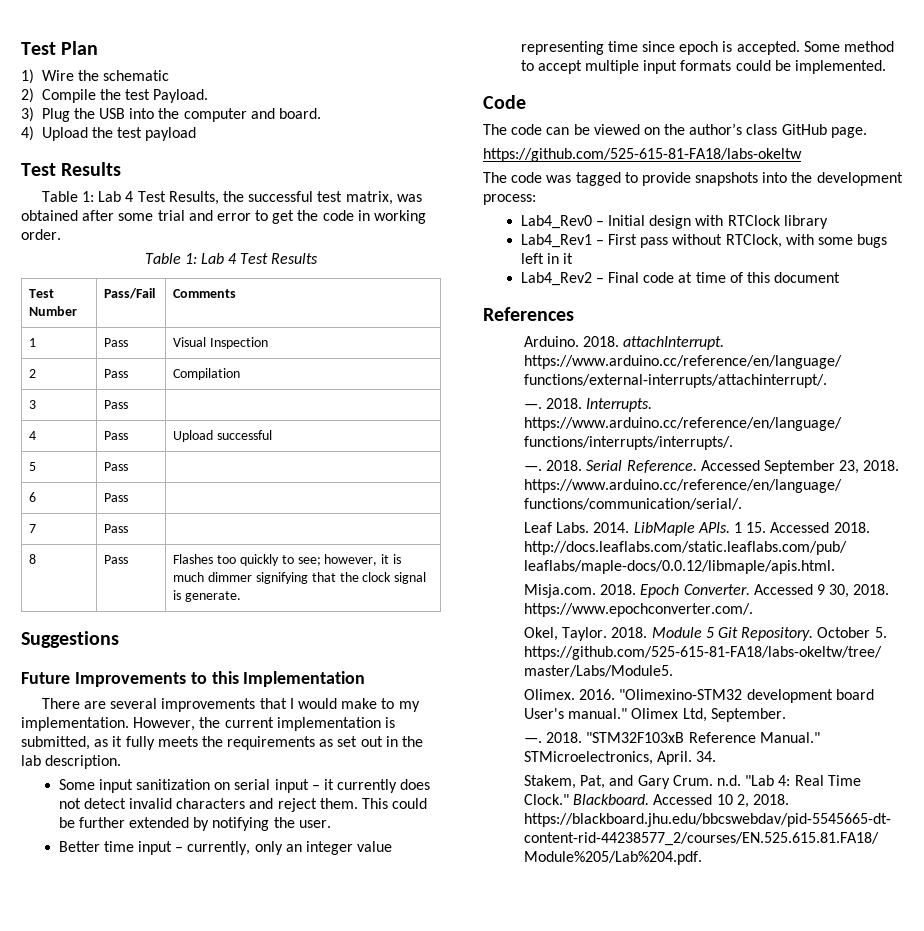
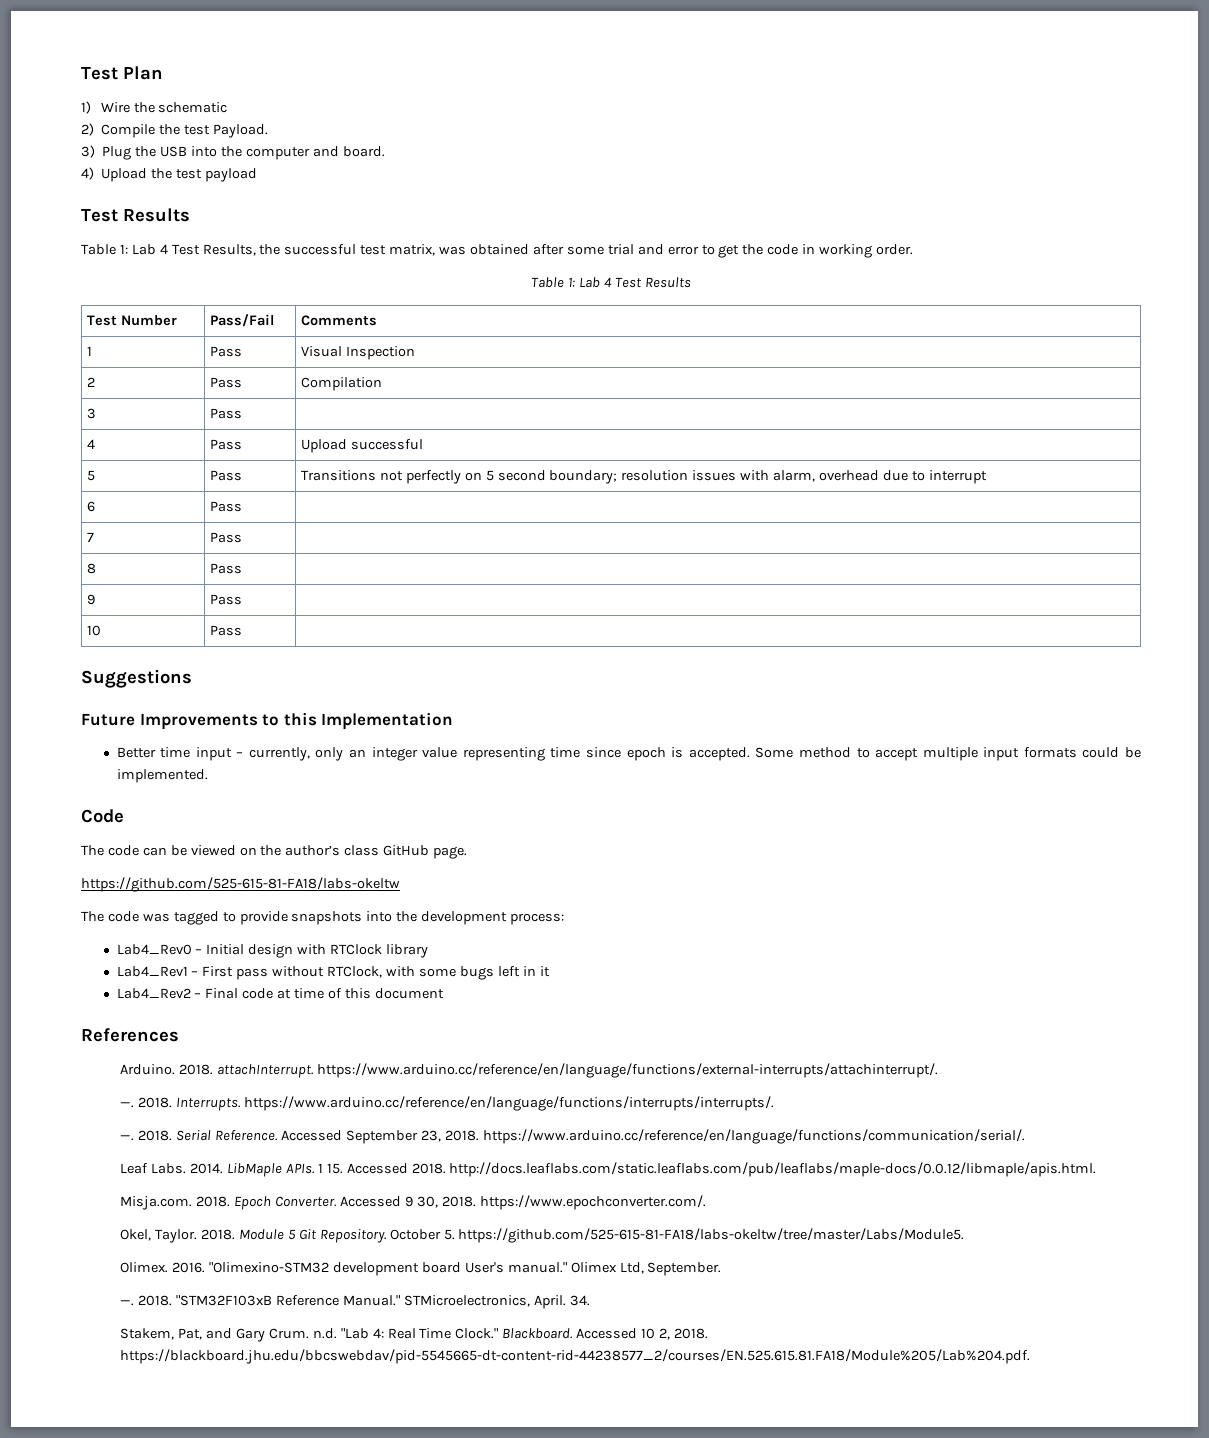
- 5 | Pass |
+ 5 | Pass | Transitions not perfectly on 5 second boundary; resolution issues with alarm, overhead due to interrupt
- 8 | Pass | Flashes too quickly to see; however, it is much dimmer signifying that the clock signal is generate.
+ 8 | Pass |
+ 9 | Pass |
+ 10 | Pass |
- There are several improvements that I would make to my implementation. However, the current implementation is submitted, as it fully meets the requirements as set out in the lab description.
- Some input sanitization on serial input – it currently does not detect invalid characters and reject them. This could be further extended by notifying the user.

